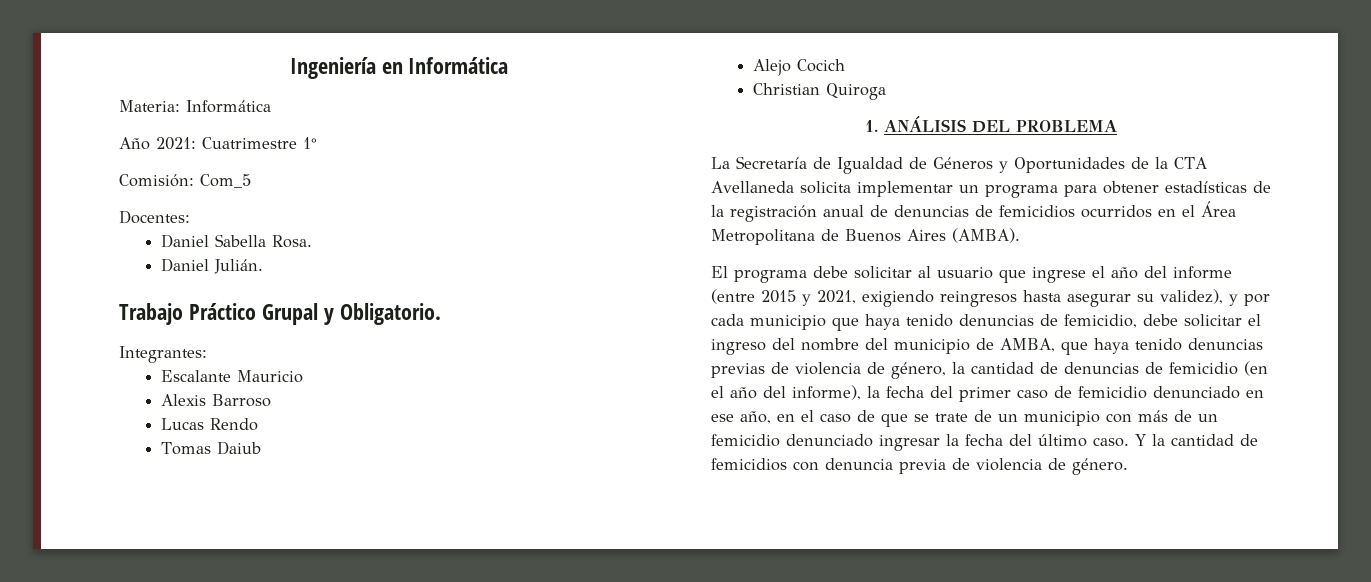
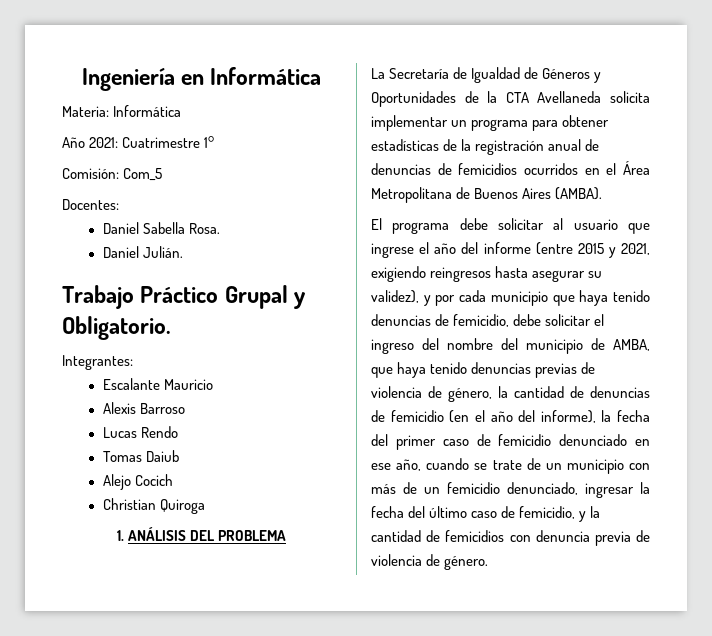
- El programa debe solicitar al usuario que ingrese el año del informe (entre 2015 y 2021, exigiendo reingresos hasta asegurar su validez), y por cada municipio que haya tenido denuncias de femicidio, debe solicitar el ingreso del nombre del municipio de AMBA, que haya tenido denuncias previas de violencia de género, la cantidad de denuncias de femicidio (en el año del informe), la fecha del primer caso de femicidio denunciado en ese año, en el caso de que se trate de un municipio con más de un femicidio denunciado ingresar la fecha del último caso. Y la cantidad de femicidios con denuncia previa de violencia de género.
+ El programa debe solicitar al usuario que ingrese el año del informe (entre 2015 y 2021, exigiendo reingresos hasta asegurar su validez), y por cada municipio que haya tenido denuncias de femicidio, debe solicitar el ingreso del nombre del municipio de AMBA, que haya tenido denuncias previas de violencia de género, la cantidad de denuncias de femicidio (en el año del informe), la fecha del primer caso de femicidio denunciado en ese año, cuando se trate de un municipio con más de un femicidio denunciado, ingresar la fecha del último caso de femicidio, y la cantidad de femicidios con denuncia previa de violencia de género.

